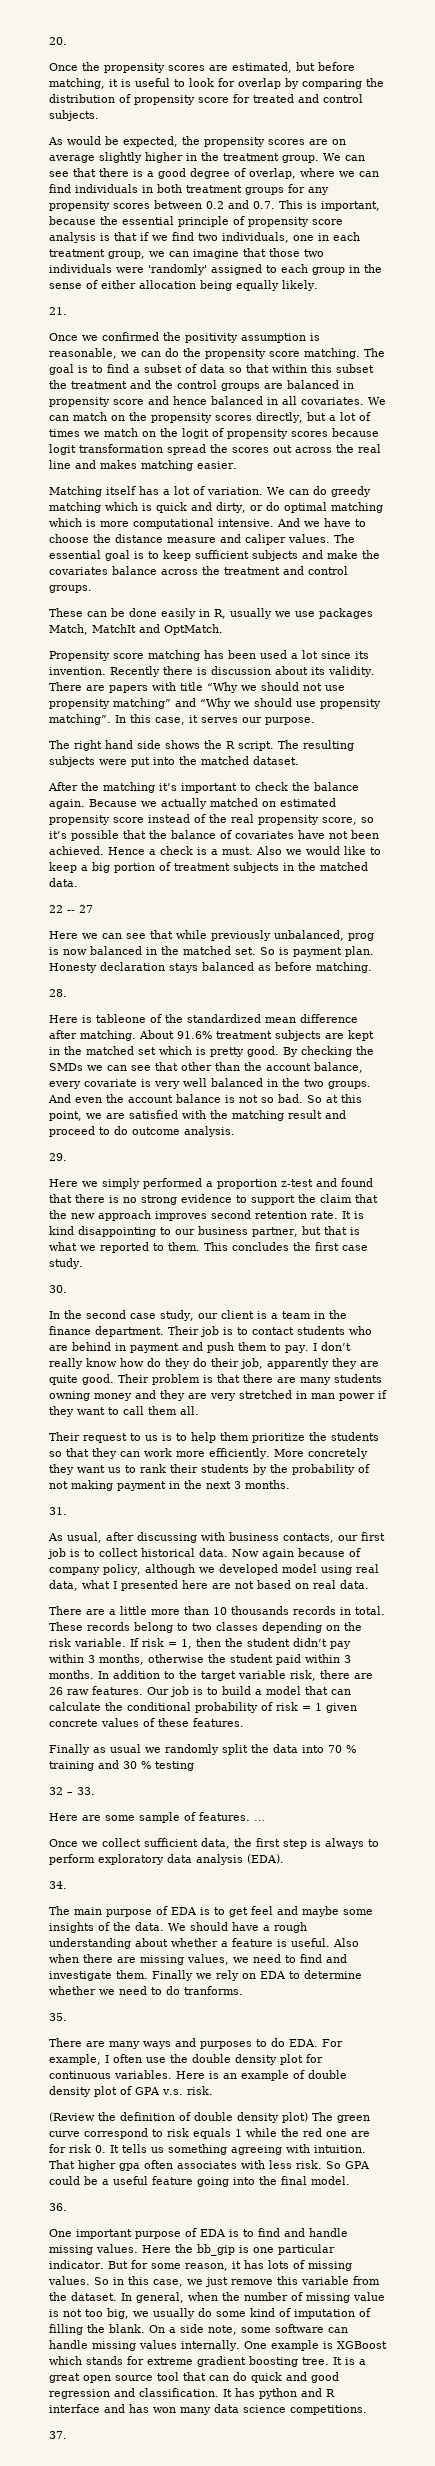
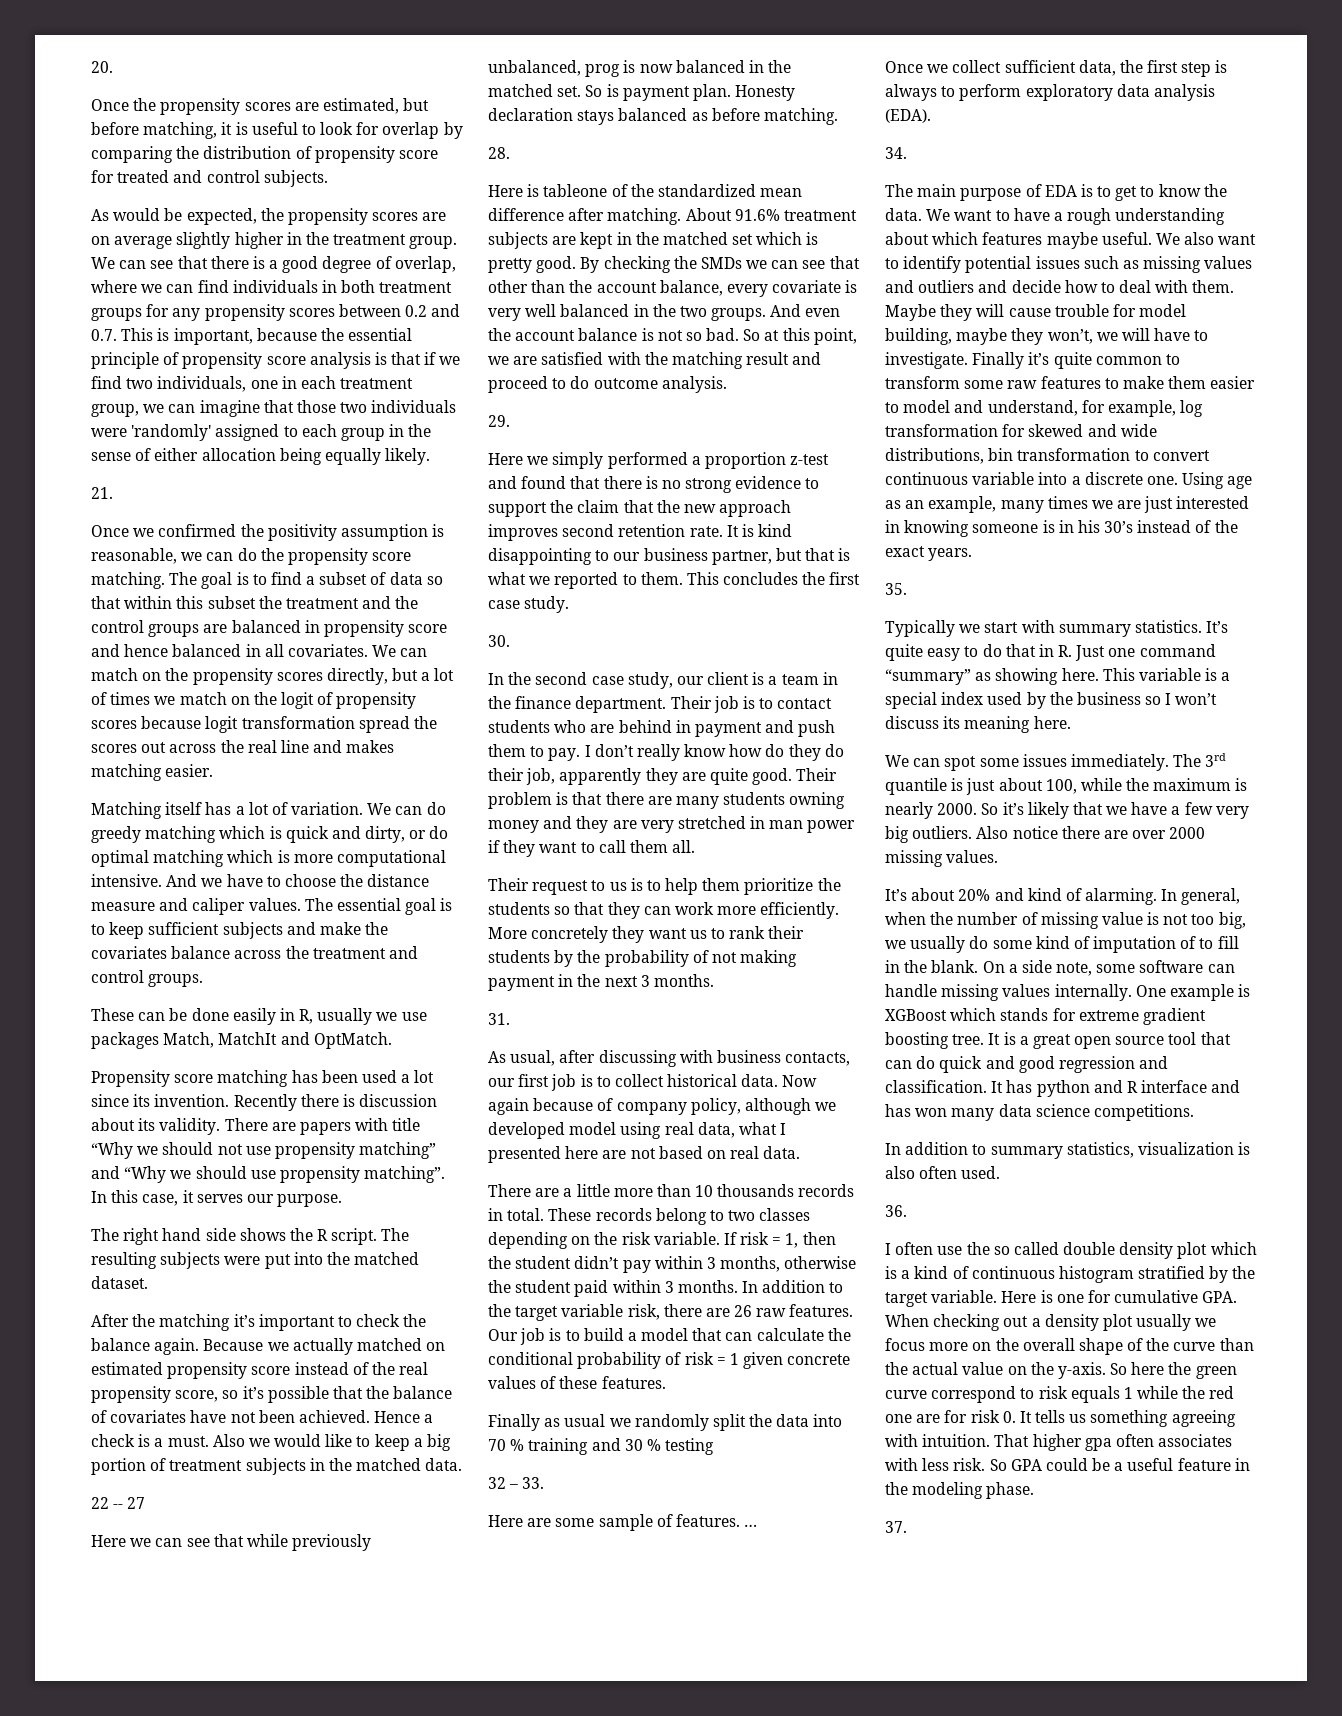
- The main purpose of EDA is to get feel and maybe some insights of the data.
+ The main purpose of EDA is to get to know the data.
- We should have a rough understanding about whether a feature is useful. Also when there are missing values, we need to find and investigate them. Finally we rely on EDA to determine whether we need to do tranforms.
+ We want to have a rough understanding about which features maybe useful. We also want to identify potential issues such as missing values and outliers and decide how to deal with them. Maybe they will cause trouble for model building, maybe they won’t, we will have to investigate. Finally it’s quite common to transform some raw features to make them easier to model and understand, for example, log transformation for skewed and wide distributions, bin transformation to convert continuous variable into a discrete one. Using age as an example, many times we are just interested in knowing someone is in his 30’s instead of the exact years.
  35.
- There are many ways and purposes to do EDA. For example, I often use the double density plot for continuous variables. Here is an example of double density plot of GPA v.s. risk.
- (Review the definition of double density plot) The green curve correspond to risk equals 1 while the red one are for risk 0. It tells us something agreeing with intuition. That higher gpa often associates with less risk. So GPA could be a useful feature going into the final model.
- 36.
- One important purpose of EDA is to find and handle missing values. Here the bb_gip is one particular indicator. But for some reason, it has lots of missing values. So in this case, we just remove this variable from the dataset.
+ Typically we start with summary statistics. It’s quite easy to do that in R. Just one command “summary” as showing here. This variable is a special index used by the business so I won’t discuss its meaning here.
+ We can spot some issues immediately. The 3rd quantile is just about 100, while the maximum is nearly 2000. So it’s likely that we have a few very big outliers. Also notice there are over 2000 missing values.
+ It’s about 20% and kind of alarming.
- In general, when the number of missing value is not too big, we usually do some kind of imputation of filling the blank.
+ In general, when the number of missing value is not too big, we usually do some kind of imputation of to fill in the blank.
+ In addition to summary statistics, visualization is also often used.
+ 36.
+ I often use the so called double density plot which is a kind of continuous histogram stratified by the target variable. Here is one for cumulative GPA. When checking out a density plot usually we focus more on the overall shape of the curve than the actual value on the y-axis. So here the green curve correspond to risk equals 1 while the red one are for risk 0. It tells us something agreeing with intuition. That higher gpa often associates with less risk. So GPA could be a useful feature in the modeling phase.

